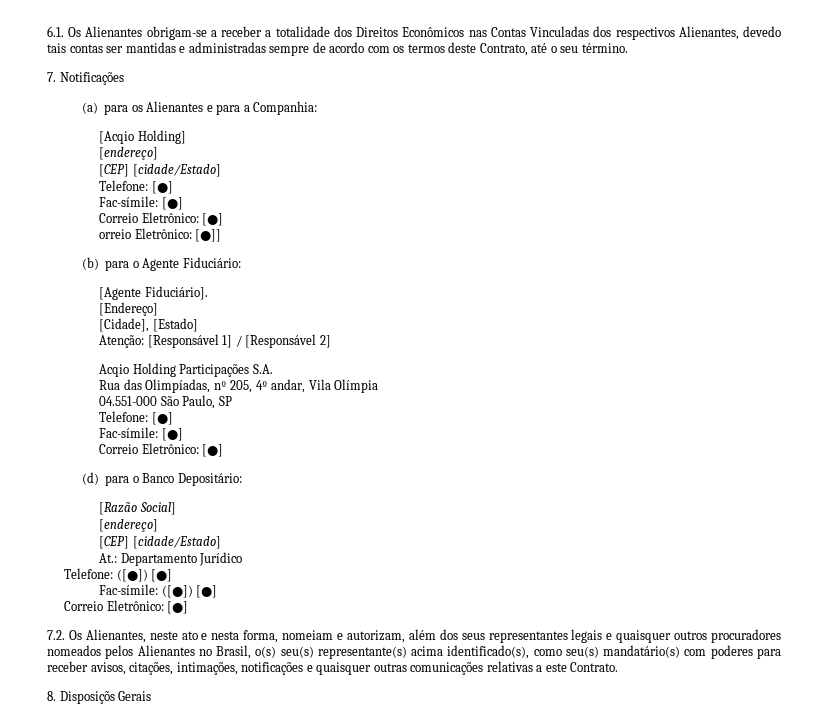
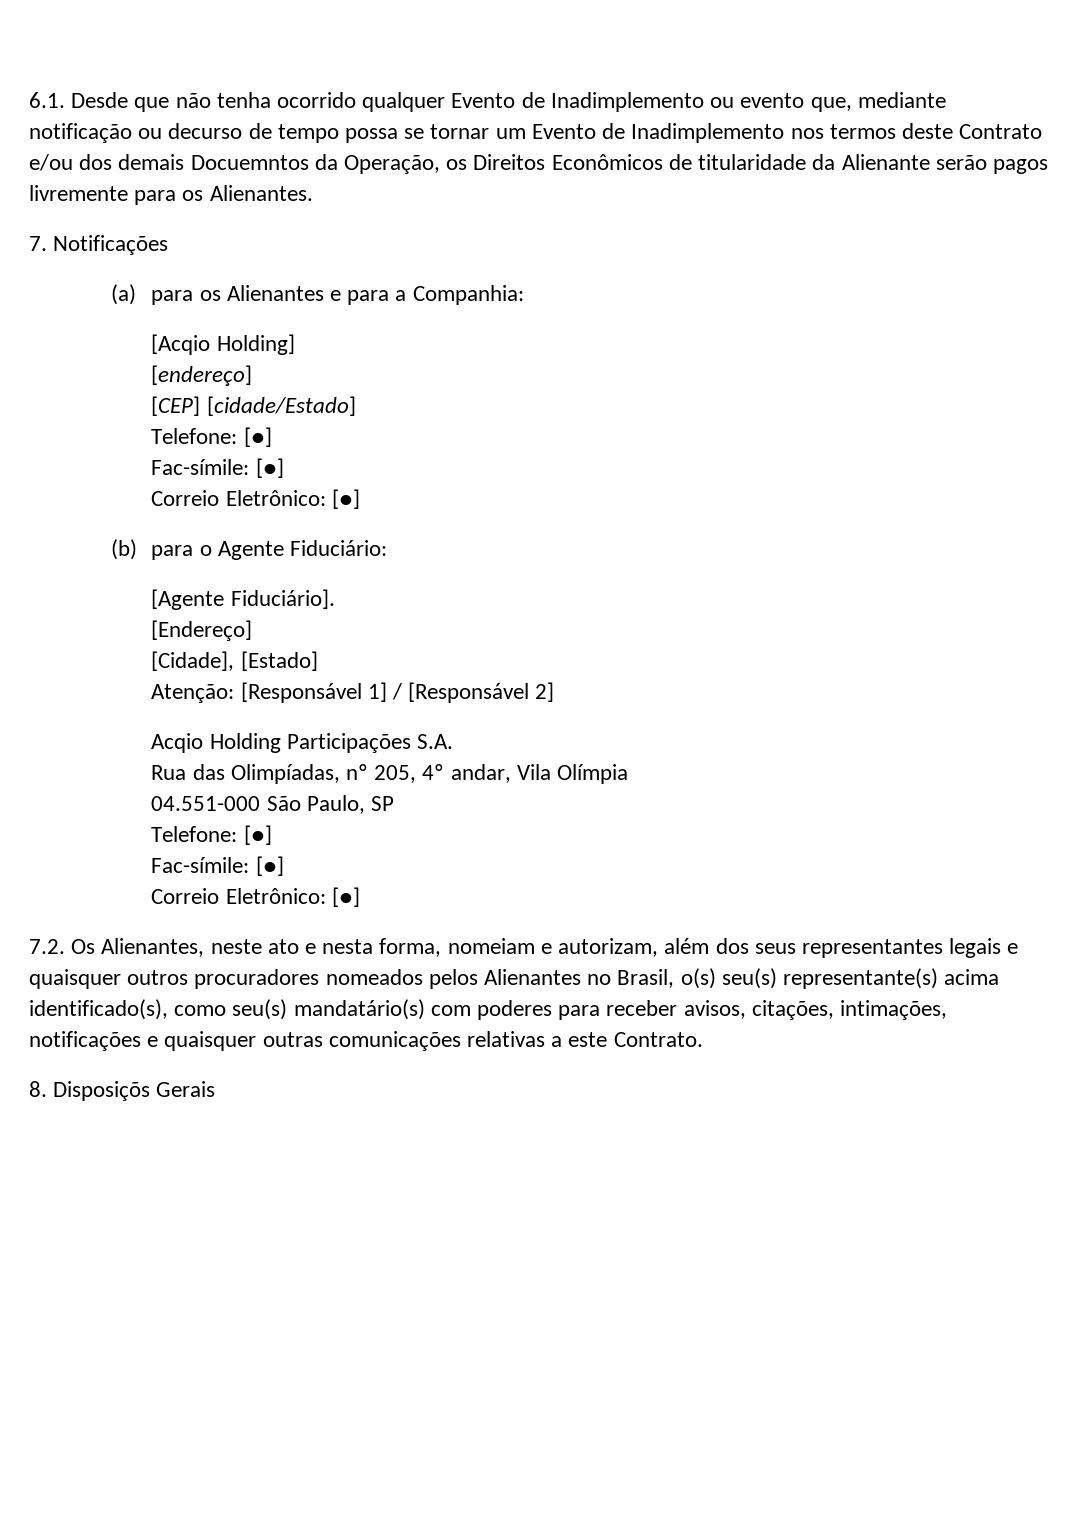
- 6.1. Os Alienantes obrigam-se a receber a totalidade dos Direitos Econômicos nas Contas Vinculadas dos respectivos Alienantes, devedo tais contas ser mantidas e administradas sempre de acordo com os termos deste Contrato, até o seu término.
+ 6.1. Desde que não tenha ocorrido qualquer Evento de Inadimplemento ou evento que, mediante notificação ou decurso de tempo possa se tornar um Evento de Inadimplemento nos termos deste Contrato e/ou dos demais Docuemntos da Operação, os Direitos Econômicos de titularidade da Alienante serão pagos livremente para os Alienantes.
- orreio Eletrônico: [●]]
- (d) para o Banco Depositário:
- [Razão Social]
- [endereço]
- [CEP] [cidade/Estado]
- At.: Departamento Jurídico
- Telefone: ([●]) [●]
- Fac-símile: ([●]) [●]
- Correio Eletrônico: [●]

